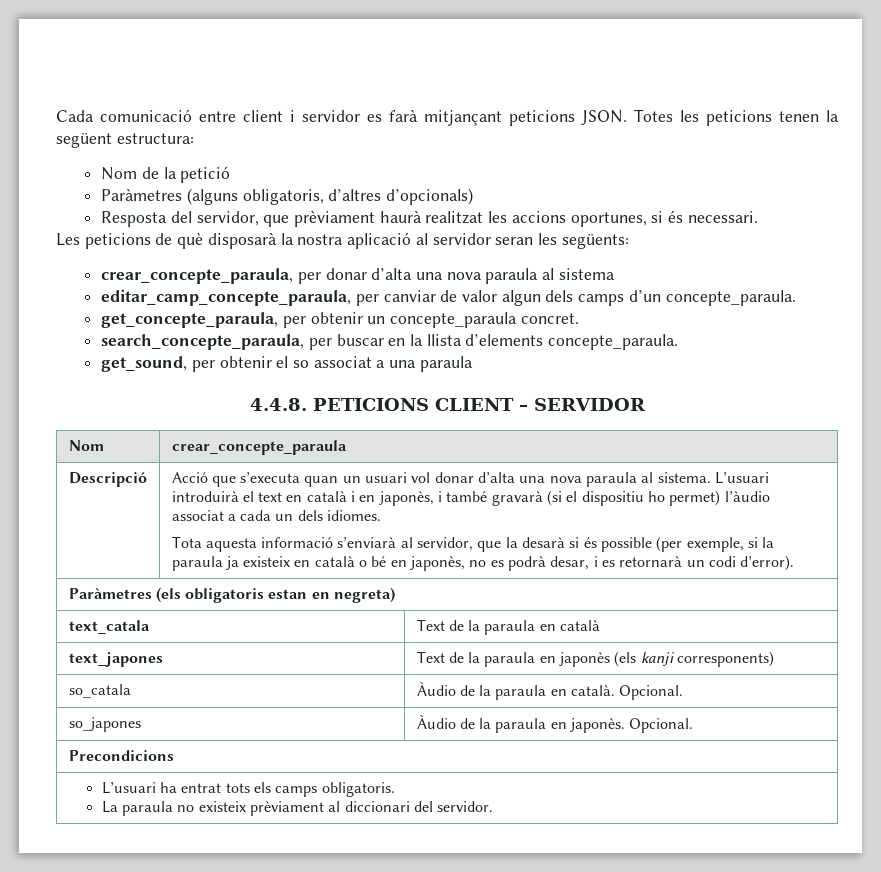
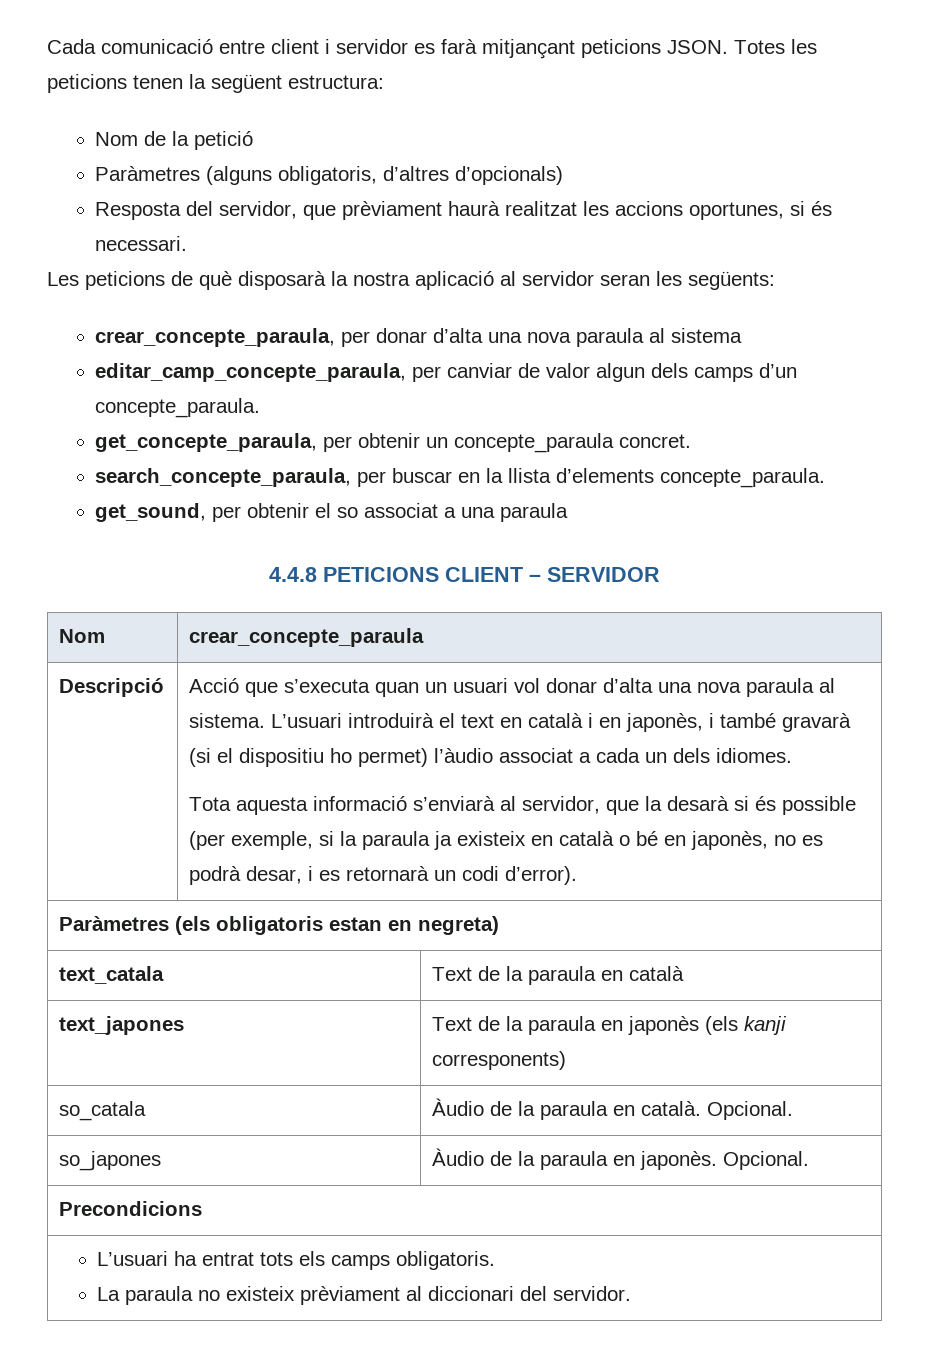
- 4.4.8. PETICIONS CLIENT – SERVIDOR
+ 4.4.8 PETICIONS CLIENT – SERVIDOR

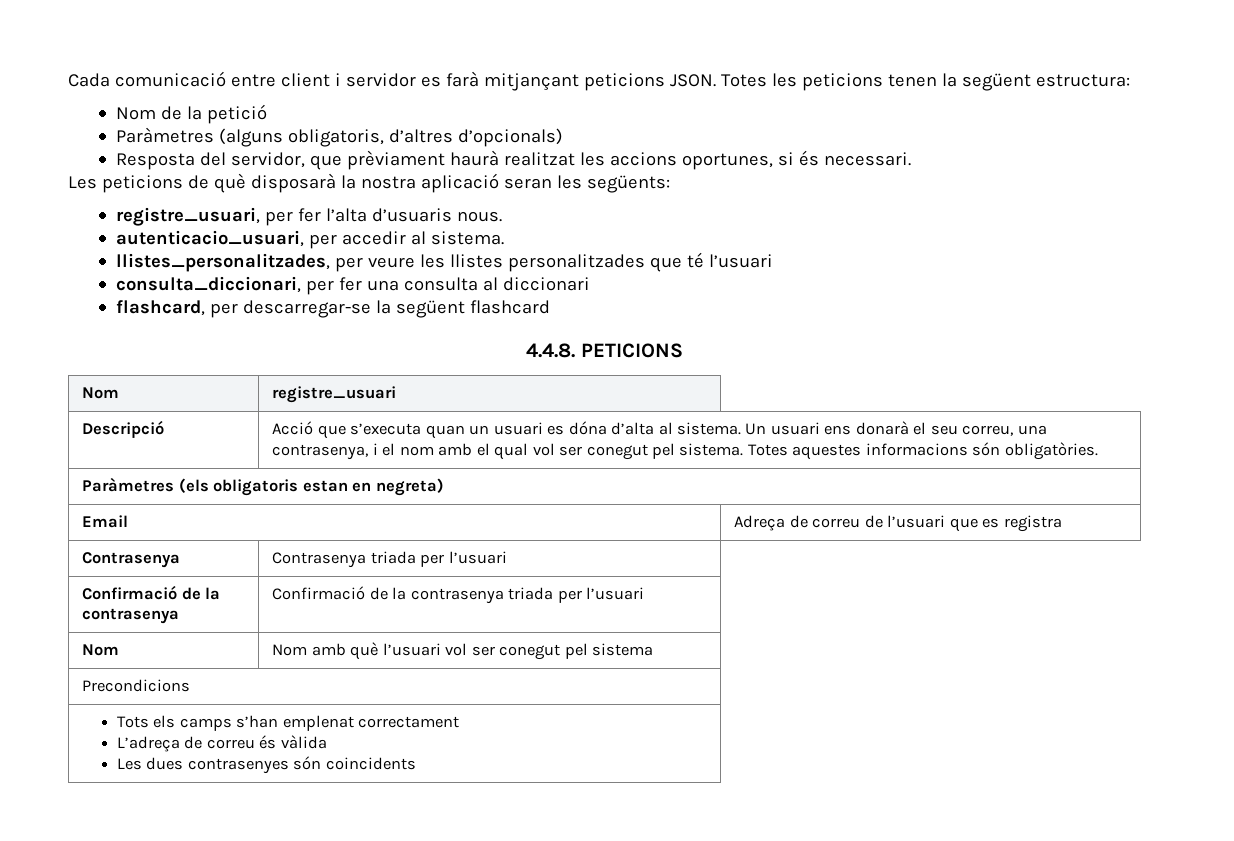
- Les peticions de què disposarà la nostra aplicació al servidor seran les següents:
+ Les peticions de què disposarà la nostra aplicació seran les següents:
- crear_concepte_paraula, per donar d’alta una nova paraula al sistema
- editar_camp_concepte_paraula, per canviar de valor algun dels camps d’un concepte_paraula.
- get_concepte_paraula, per obtenir un concepte_paraula concret.
- search_concepte_paraula, per buscar en la llista d’elements concepte_paraula.
- get_sound, per obtenir el so associat a una paraula
- 4.4.8 PETICIONS CLIENT – SERVIDOR
- Nom | crear_concepte_paraula
+ registre_usuari, per fer l’alta d’usuaris nous.
+ autenticacio_usuari, per accedir al sistema.
+ llistes_personalitzades, per veure les llistes personalitzades que té l’usuari
+ consulta_diccionari, per fer una consulta al diccionari
+ flashcard, per descarregar-se la següent flashcard
+ 4.4.8. PETICIONS
+ Nom | registre_usuari
- Acció que s’executa quan un usuari vol donar d’alta una nova paraula al sistema. L’usuari introduirà el text en català i en japonès, i també gravarà (si el dispositiu ho permet) l’àudio associat a cada un dels idiomes.
- Tota aquesta informació s’enviarà al servidor, que la desarà si és possible (per exemple, si la paraula ja existeix en català o bé en japonès, no es podrà desar, i es retornarà un codi d’error).
+ Acció que s’executa quan un usuari es dóna d’alta al sistema. Un usuari ens donarà el seu correu, una contrasenya, i el nom amb el qual vol ser conegut pel sistema. Totes aquestes informacions són obligatòries.
- text_catala | Text de la paraula en català
- text_japones | Text de la paraula en japonès (els kanji corresponents)
- so_catala | Àudio de la paraula en català. Opcional.
- so_japones | Àudio de la paraula en japonès. Opcional.
+ Email | Adreça de correu de l’usuari que es registra
+ Contrasenya | Contrasenya triada per l’usuari
+ Confirmació de la contrasenya | Confirmació de la contrasenya triada per l’usuari
+ Nom | Nom amb què l’usuari vol ser conegut pel sistema
  Precondicions
- L’usuari ha entrat tots els camps obligatoris.
- La paraula no existeix prèviament al diccionari del servidor.
+ Tots els camps s’han emplenat correctament
+ L’adreça de correu és vàlida
+ Les dues contrasenyes són coincidents

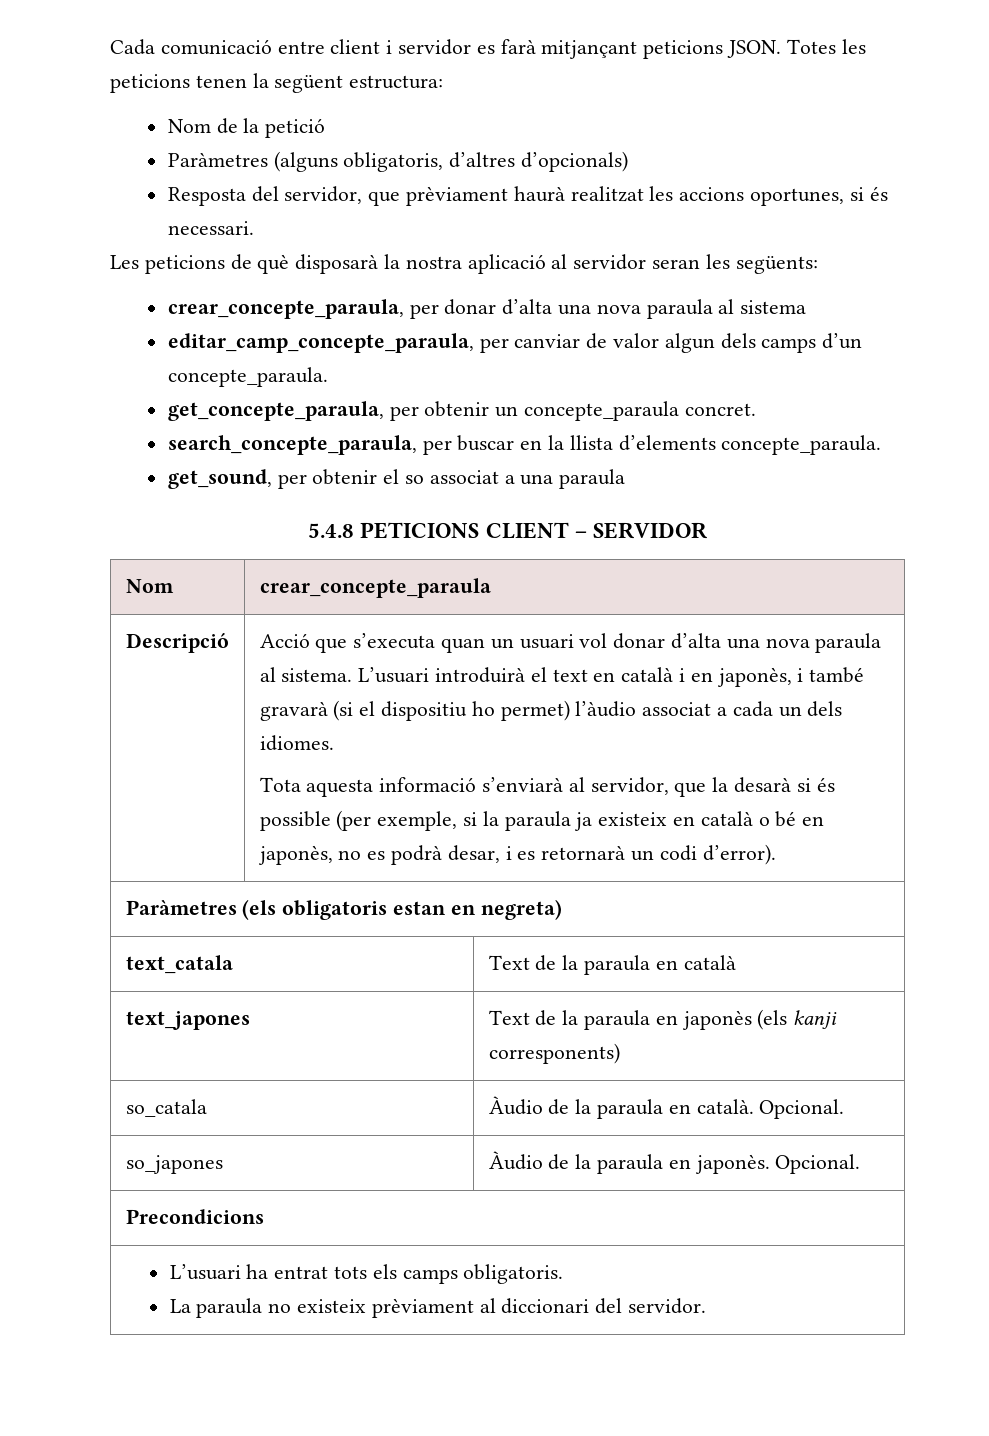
- Les peticions de què disposarà la nostra aplicació seran les següents:
+ Les peticions de què disposarà la nostra aplicació al servidor seran les següents:
- registre_usuari, per fer l’alta d’usuaris nous.
- autenticacio_usuari, per accedir al sistema.
- llistes_personalitzades, per veure les llistes personalitzades que té l’usuari
- consulta_diccionari, per fer una consulta al diccionari
- flashcard, per descarregar-se la següent flashcard
- 4.4.8. PETICIONS
- Nom | registre_usuari
+ crear_concepte_paraula, per donar d’alta una nova paraula al sistema
+ editar_camp_concepte_paraula, per canviar de valor algun dels camps d’un concepte_paraula.
+ get_concepte_paraula, per obtenir un concepte_paraula concret.
+ search_concepte_paraula, per buscar en la llista d’elements concepte_paraula.
+ get_sound, per obtenir el so associat a una paraula
+ 5.4.8 PETICIONS CLIENT – SERVIDOR
+ Nom | crear_concepte_paraula
- Acció que s’executa quan un usuari es dóna d’alta al sistema. Un usuari ens donarà el seu correu, una contrasenya, i el nom amb el qual vol ser conegut pel sistema. Totes aquestes informacions són obligatòries.
+ Acció que s’executa quan un usuari vol donar d’alta una nova paraula al sistema. L’usuari introduirà el text en català i en japonès, i també gravarà (si el dispositiu ho permet) l’àudio associat a cada un dels idiomes.
+ Tota aquesta informació s’enviarà al servidor, que la desarà si és possible (per exemple, si la paraula ja existeix en català o bé en japonès, no es podrà desar, i es retornarà un codi d’error).
- Email | Adreça de correu de l’usuari que es registra
- Contrasenya | Contrasenya triada per l’usuari
- Confirmació de la contrasenya | Confirmació de la contrasenya triada per l’usuari
- Nom | Nom amb què l’usuari vol ser conegut pel sistema
+ text_catala | Text de la paraula en català
+ text_japones | Text de la paraula en japonès (els kanji corresponents)
+ so_catala | Àudio de la paraula en català. Opcional.
+ so_japones | Àudio de la paraula en japonès. Opcional.
  Precondicions
- Tots els camps s’han emplenat correctament
- L’adreça de correu és vàlida
- Les dues contrasenyes són coincidents
+ L’usuari ha entrat tots els camps obligatoris.
+ La paraula no existeix prèviament al diccionari del servidor.

